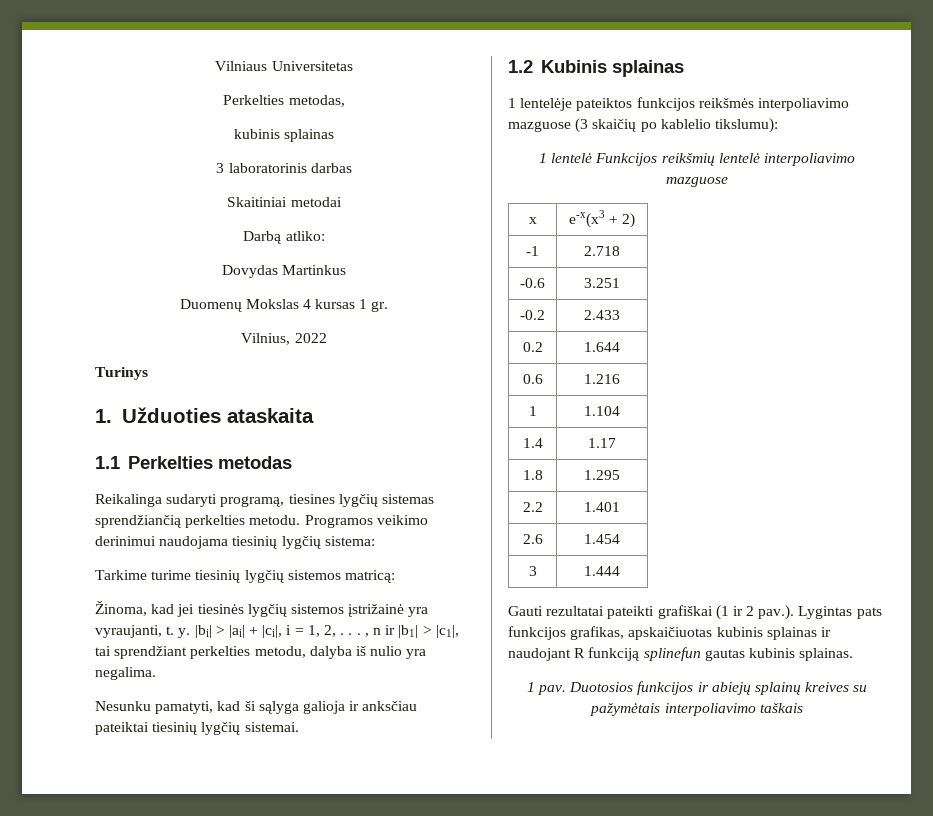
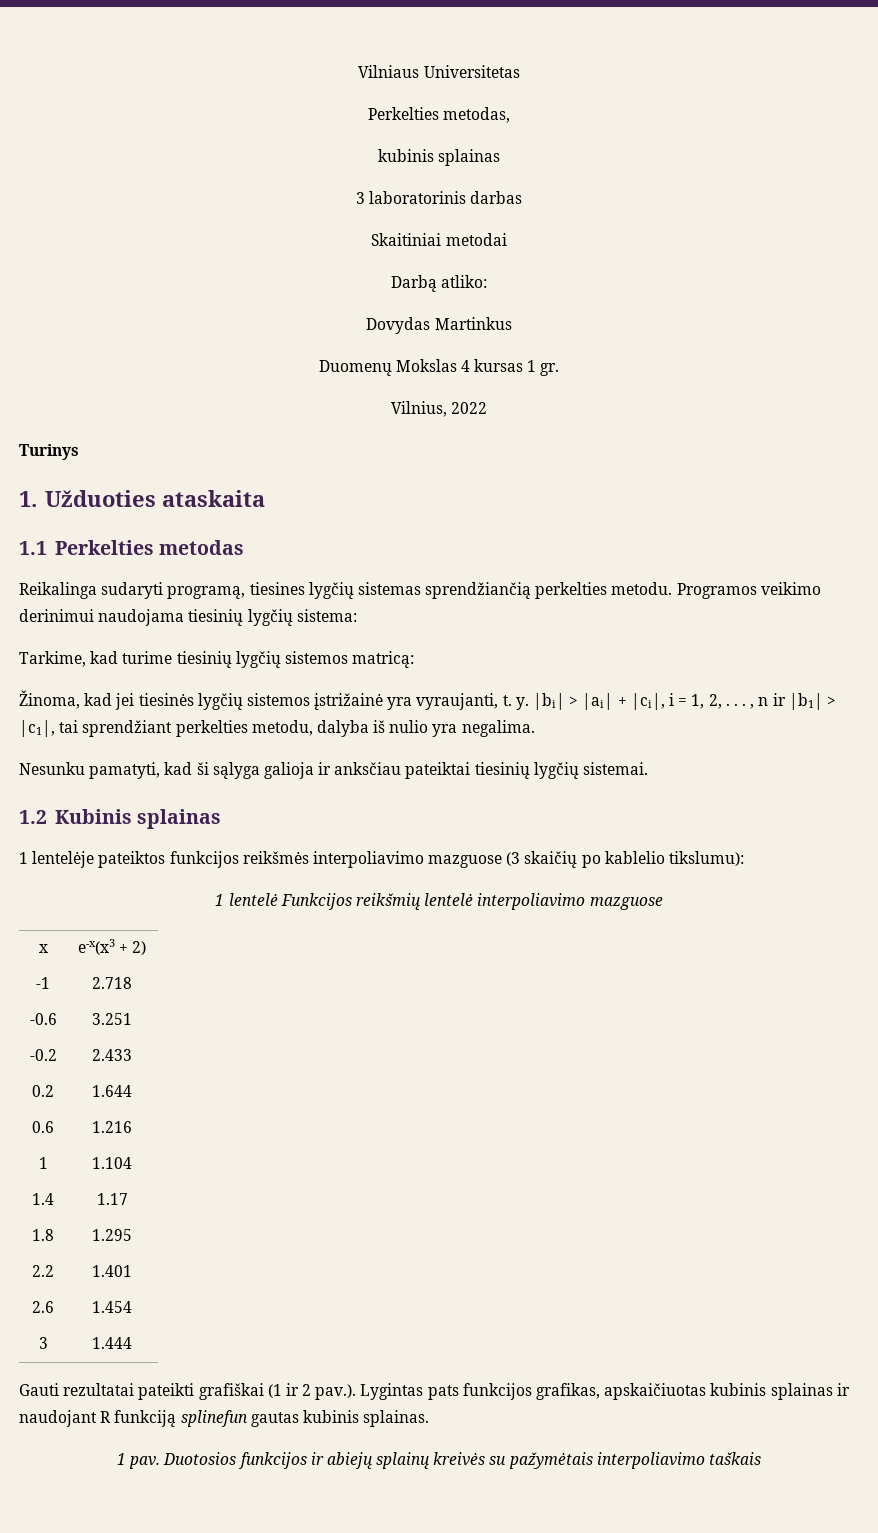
- Tarkime turime tiesinių lygčių sistemos matricą:
+ Tarkime, kad turime tiesinių lygčių sistemos matricą:
- Duotosios funkcijos ir abiejų splainų kreives su pažymėtais interpoliavimo taškais
+ Duotosios funkcijos ir abiejų splainų kreivės su pažymėtais interpoliavimo taškais

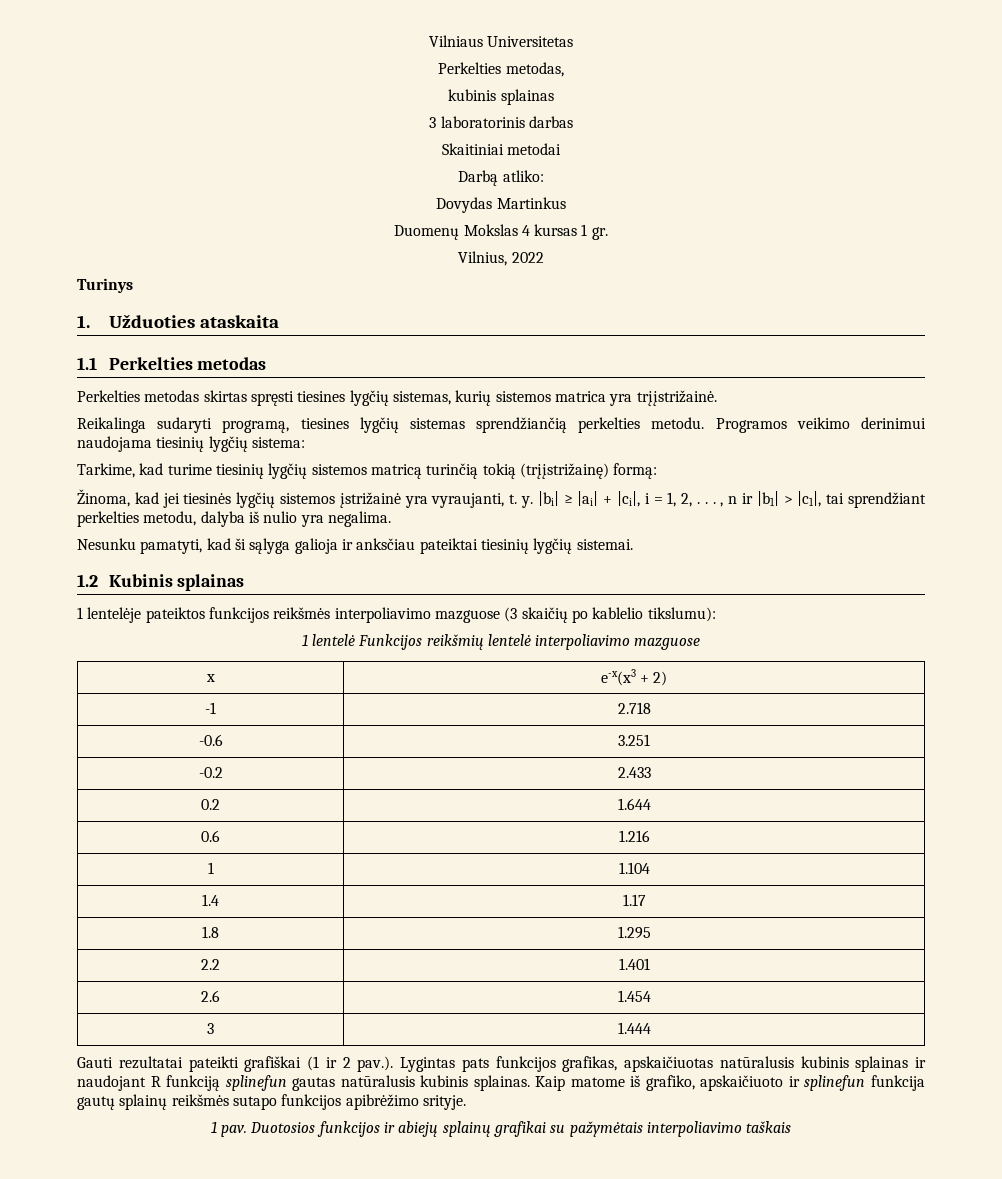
+ Perkelties metodas skirtas spręsti tiesines lygčių sistemas, kurių sistemos matrica yra trįįstrižainė.
- Tarkime, kad turime tiesinių lygčių sistemos matricą:
+ Tarkime, kad turime tiesinių lygčių sistemos matricą turinčią tokią (trįįstrižainę) formą:
- |bi| > |ai| + |ci|, i = 1, 2, . . . , n ir |b1| > |c1|, tai sprendžiant perkelties metodu, dalyba iš nulio yra negalima.
+ |bi| ≥ |ai| + |ci|, i = 1, 2, . . . , n ir |b1| > |c1|, tai sprendžiant perkelties metodu, dalyba iš nulio yra negalima.
- Gauti rezultatai pateikti grafiškai (1 ir 2 pav.). Lygintas pats funkcijos grafikas, apskaičiuotas kubinis splainas ir naudojant R funkciją splinefun gautas kubinis splainas.
+ Gauti rezultatai pateikti grafiškai (1 ir 2 pav.). Lygintas pats funkcijos grafikas, apskaičiuotas natūralusis kubinis splainas ir naudojant R funkciją splinefun gautas natūralusis kubinis splainas. Kaip matome iš grafiko, apskaičiuoto ir splinefun funkcija gautų splainų reikšmės sutapo funkcijos apibrėžimo srityje.
- Duotosios funkcijos ir abiejų splainų kreivės su pažymėtais interpoliavimo taškais
+ Duotosios funkcijos ir abiejų splainų grafikai su pažymėtais interpoliavimo taškais

